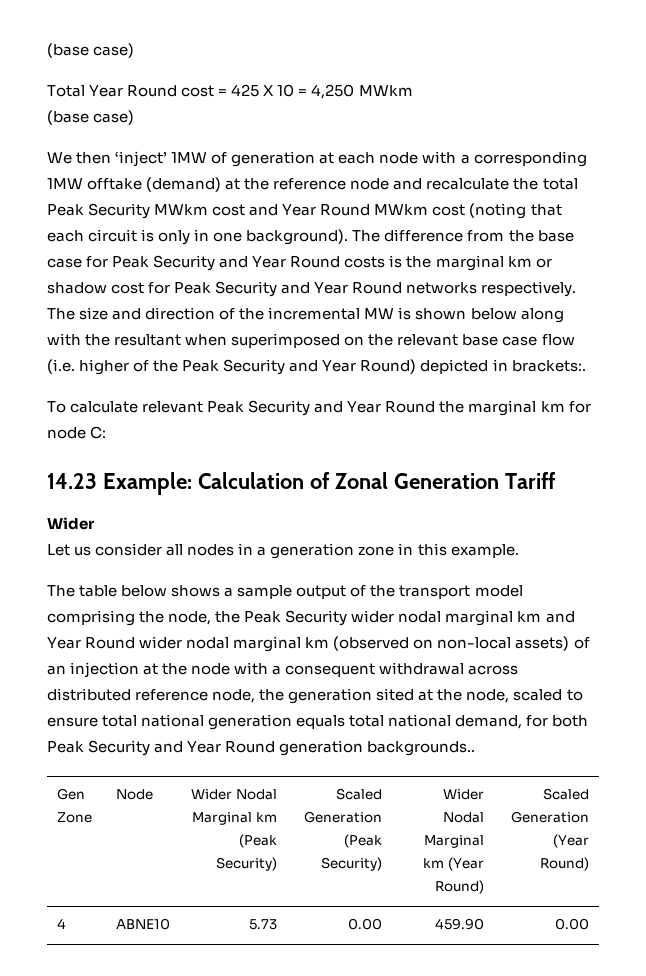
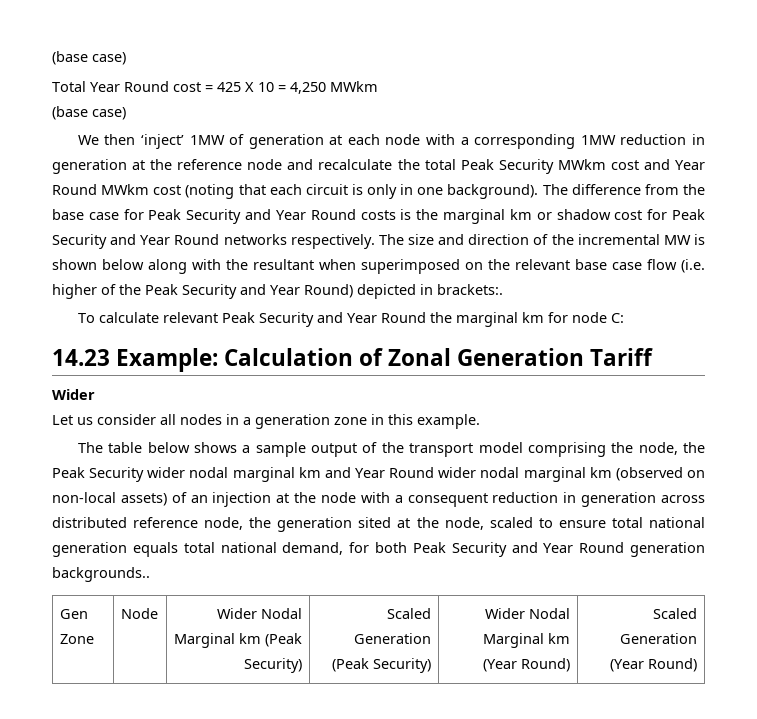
- We then ‘inject’ 1MW of generation at each node with a corresponding 1MW offtake (demand) at the reference node and recalculate the total Peak Security MWkm cost and Year Round MWkm cost (noting that each circuit is only in one background).
+ We then ‘inject’ 1MW of generation at each node with a corresponding 1MW reduction in generation at the reference node and recalculate the total Peak Security MWkm cost and Year Round MWkm cost (noting that each circuit is only in one background).
- The table below shows a sample output of the transport model comprising the node, the Peak Security wider nodal marginal km and Year Round wider nodal marginal km (observed on non-local assets) of an injection at the node with a consequent withdrawal across distributed reference node, the generation sited at the node, scaled to ensure total national generation equals total national demand, for both Peak Security and Year Round generation backgrounds..
+ The table below shows a sample output of the transport model comprising the node, the Peak Security wider nodal marginal km and Year Round wider nodal marginal km (observed on non-local assets) of an injection at the node with a consequent reduction in generation across distributed reference node, the generation sited at the node, scaled to ensure total national generation equals total national demand, for both Peak Security and Year Round generation backgrounds..
- 4 | ABNE10 | 5.73 | 0.00 | 459.90 | 0.00

